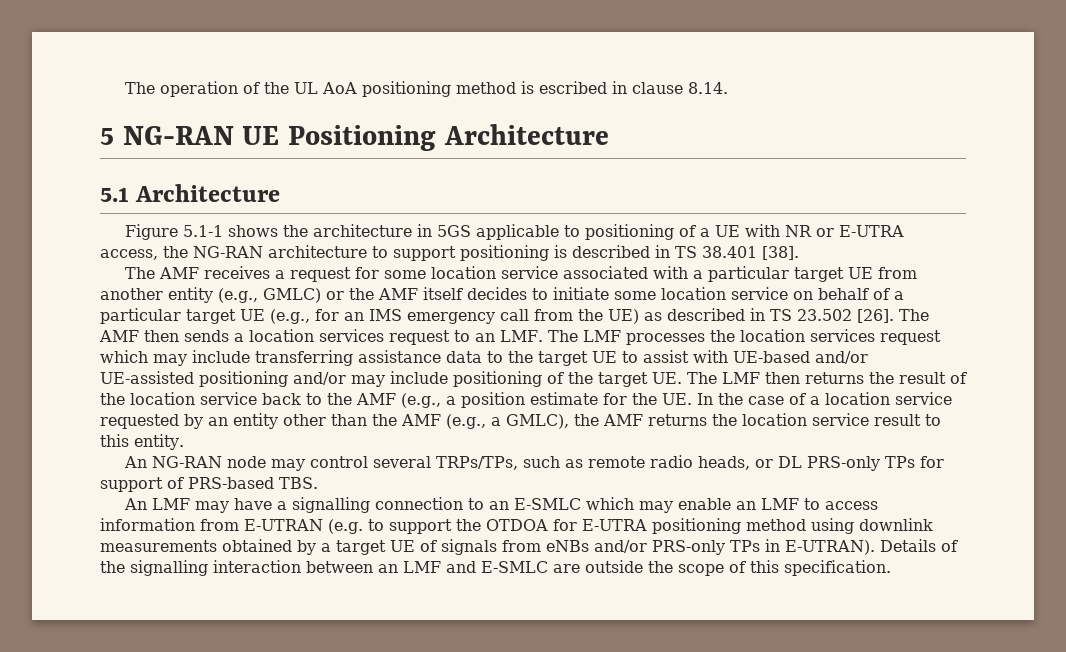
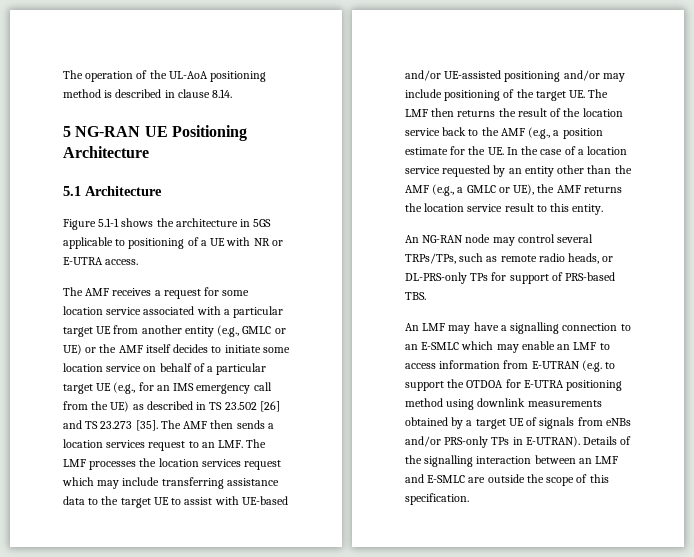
- The operation of the UL AoA positioning method is escribed in clause 8.14.
+ The operation of the UL-AoA positioning method is described in clause 8.14.
- Figure 5.1-1 shows the architecture in 5GS applicable to positioning of a UE with NR or E-UTRA access, the NG-RAN architecture to support positioning is described in TS 38.401 [38].
+ Figure 5.1-1 shows the architecture in 5GS applicable to positioning of a UE with NR or E-UTRA access.
- The AMF receives a request for some location service associated with a particular target UE from another entity (e.g., GMLC) or the AMF itself decides to initiate some location service on behalf of a particular target UE (e.g., for an IMS emergency call from the UE) as described in TS 23.502 [26].
+ The AMF receives a request for some location service associated with a particular target UE from another entity (e.g., GMLC or UE) or the AMF itself decides to initiate some location service on behalf of a particular target UE (e.g., for an IMS emergency call from the UE) as described in TS 23.502 [26] and TS 23.273 [35].
- The AMF then sends a location services request to an LMF. The LMF processes the location services request which may include transferring assistance data to the target UE to assist with UE-based and/or UE-assisted positioning and/or may include positioning of the target UE. The LMF then returns the result of the location service back to the AMF (e.g., a position estimate for the UE. In the case of a location service requested by an entity other than the AMF (e.g., a GMLC), the AMF returns the location service result to this entity.
+ The AMF then sends a location services request to an LMF. The LMF processes the location services request which may include transferring assistance data to the target UE to assist with UE-based and/or UE-assisted positioning and/or may include positioning of the target UE. The LMF then returns the result of the location service back to the AMF (e.g., a position estimate for the UE. In the case of a location service requested by an entity other than the AMF (e.g., a GMLC or UE), the AMF returns the location service result to this entity.
- An NG-RAN node may control several TRPs/TPs, such as remote radio heads, or DL PRS-only TPs for support of PRS-based TBS.
+ An NG-RAN node may control several TRPs/TPs, such as remote radio heads, or DL-PRS-only TPs for support of PRS-based TBS.

